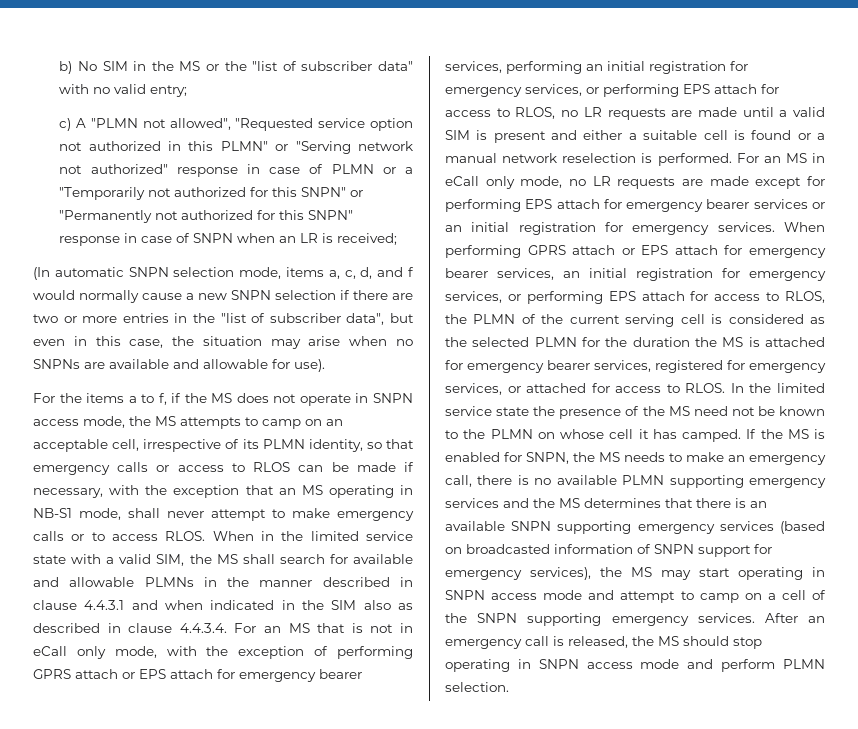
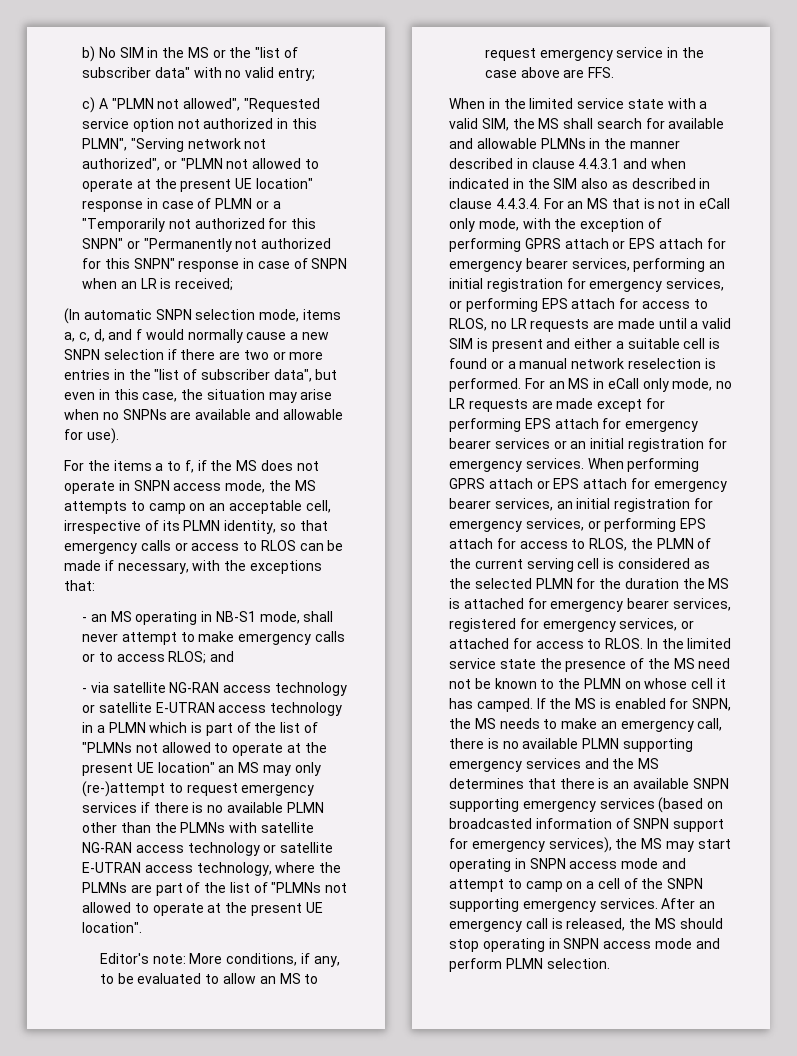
- c) A "PLMN not allowed", "Requested service option not authorized in this PLMN" or "Serving network not authorized" response in case of PLMN or a "Temporarily not authorized for this SNPN" or "Permanently not authorized for this SNPN" response in case of SNPN when an LR is received;
+ c) A "PLMN not allowed", "Requested service option not authorized in this PLMN", "Serving network not authorized", or "PLMN not allowed to operate at the present UE location" response in case of PLMN or a "Temporarily not authorized for this SNPN" or "Permanently not authorized for this SNPN" response in case of SNPN when an LR is received;
- For the items a to f, if the MS does not operate in SNPN access mode, the MS attempts to camp on an acceptable cell, irrespective of its PLMN identity, so that emergency calls or access to RLOS can be made if necessary, with the exception that an MS operating in NB-S1 mode, shall never attempt to make emergency calls or to access RLOS. When in the limited service state with a valid SIM, the MS shall search for available and allowable PLMNs in the manner described in clause 4.4.3.1 and when indicated in the SIM also as described in clause 4.4.3.4. For an MS that is not in eCall only mode, with the exception of performing GPRS attach or EPS attach for emergency bearer services, performing an initial registration for emergency services, or performing EPS attach for access to RLOS, no LR requests are made until a valid SIM is present and either a suitable cell is found or a manual network reselection is performed.
+ For the items a to f, if the MS does not operate in SNPN access mode, the MS attempts to camp on an acceptable cell, irrespective of its PLMN identity, so that emergency calls or access to RLOS can be made if necessary, with the exceptions that:
+ - an MS operating in NB-S1 mode, shall never attempt to make emergency calls or to access RLOS; and
+ - via satellite NG-RAN access technology or satellite E-UTRAN access technology in a PLMN which is part of the list of "PLMNs not allowed to operate at the present UE location" an MS may only (re-)attempt to request emergency services if there is no available PLMN other than the PLMNs with satellite NG-RAN access technology or satellite E-UTRAN access technology, where the PLMNs are part of the list of "PLMNs not allowed to operate at the present UE location".
+ Editor's note: More conditions, if any, to be evaluated to allow an MS to request emergency service in the case above are FFS.
+ When in the limited service state with a valid SIM, the MS shall search for available and allowable PLMNs in the manner described in clause 4.4.3.1 and when indicated in the SIM also as described in clause 4.4.3.4. For an MS that is not in eCall only mode, with the exception of performing GPRS attach or EPS attach for emergency bearer services, performing an initial registration for emergency services, or performing EPS attach for access to RLOS, no LR requests are made until a valid SIM is present and either a suitable cell is found or a manual network reselection is performed.

